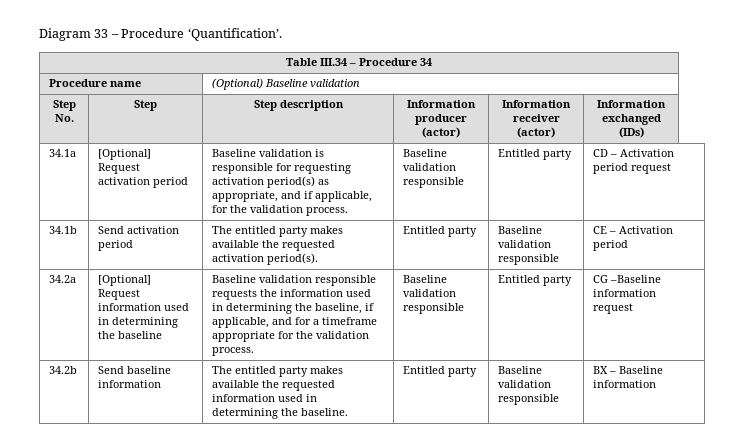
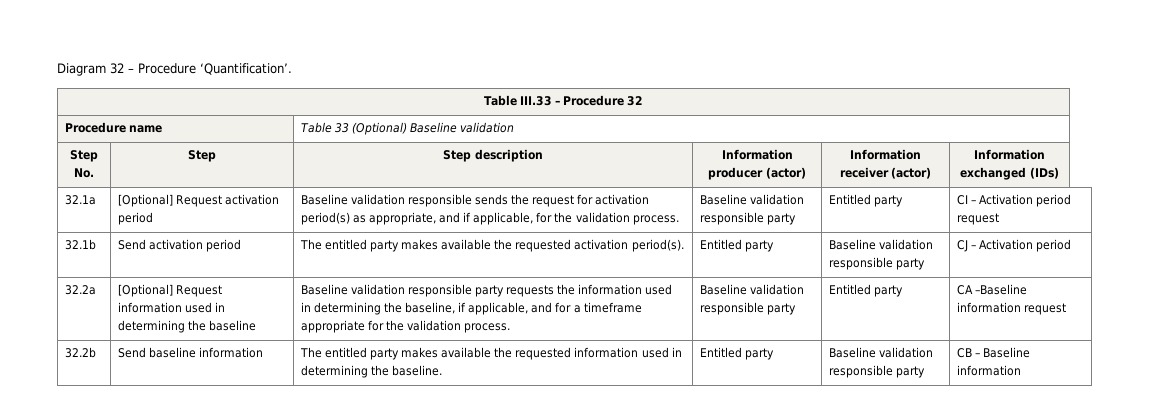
- Diagram 33 – Procedure ‘Quantification’.
+ Diagram 32 – Procedure ‘Quantification’.
- Table III.34 – Procedure 34
+ Table III.33 – Procedure 32
- Procedure name | (Optional) Baseline validation
+ Procedure name | Table 33 (Optional) Baseline validation
- 34.1a | [Optional] Request activation period | Baseline validation is responsible for requesting activation period(s) as appropriate, and if applicable, for the validation process. | Baseline validation responsible | Entitled party | CD – Activation period request
+ 32.1a | [Optional] Request activation period | Baseline validation responsible sends the request for activation period(s) as appropriate, and if applicable, for the validation process. | Baseline validation responsible party | Entitled party | CI – Activation period request
- 34.1b | Send activation period | The entitled party makes available the requested activation period(s). | Entitled party | Baseline validation responsible | CE – Activation period
+ 32.1b | Send activation period | The entitled party makes available the requested activation period(s). | Entitled party | Baseline validation responsible party | CJ – Activation period
- 34.2a
+ 32.2a
- Baseline validation responsible requests the information used in determining the baseline, if applicable, and for a timeframe appropriate for the validation process.
+ Baseline validation responsible party requests the information used in determining the baseline, if applicable, and for a timeframe appropriate for the validation process.
- Baseline validation responsible | Entitled party | CG –Baseline information request
+ Baseline validation responsible party | Entitled party | CA –Baseline information request
- 34.2b | Send baseline information | The entitled party makes available the requested information used in determining the baseline. | Entitled party | Baseline validation responsible | BX – Baseline information
+ 32.2b | Send baseline information | The entitled party makes available the requested information used in determining the baseline. | Entitled party | Baseline validation responsible party | CB – Baseline information

